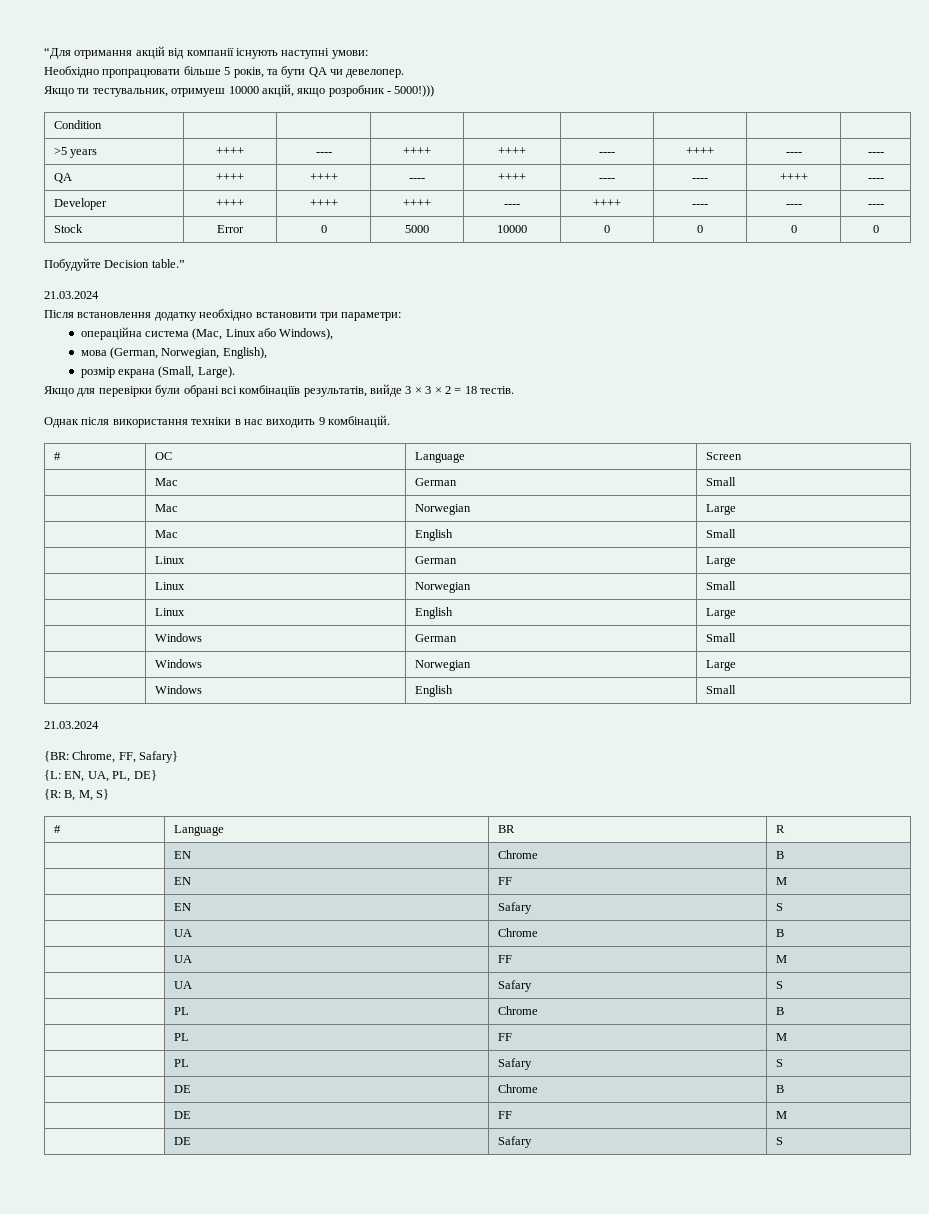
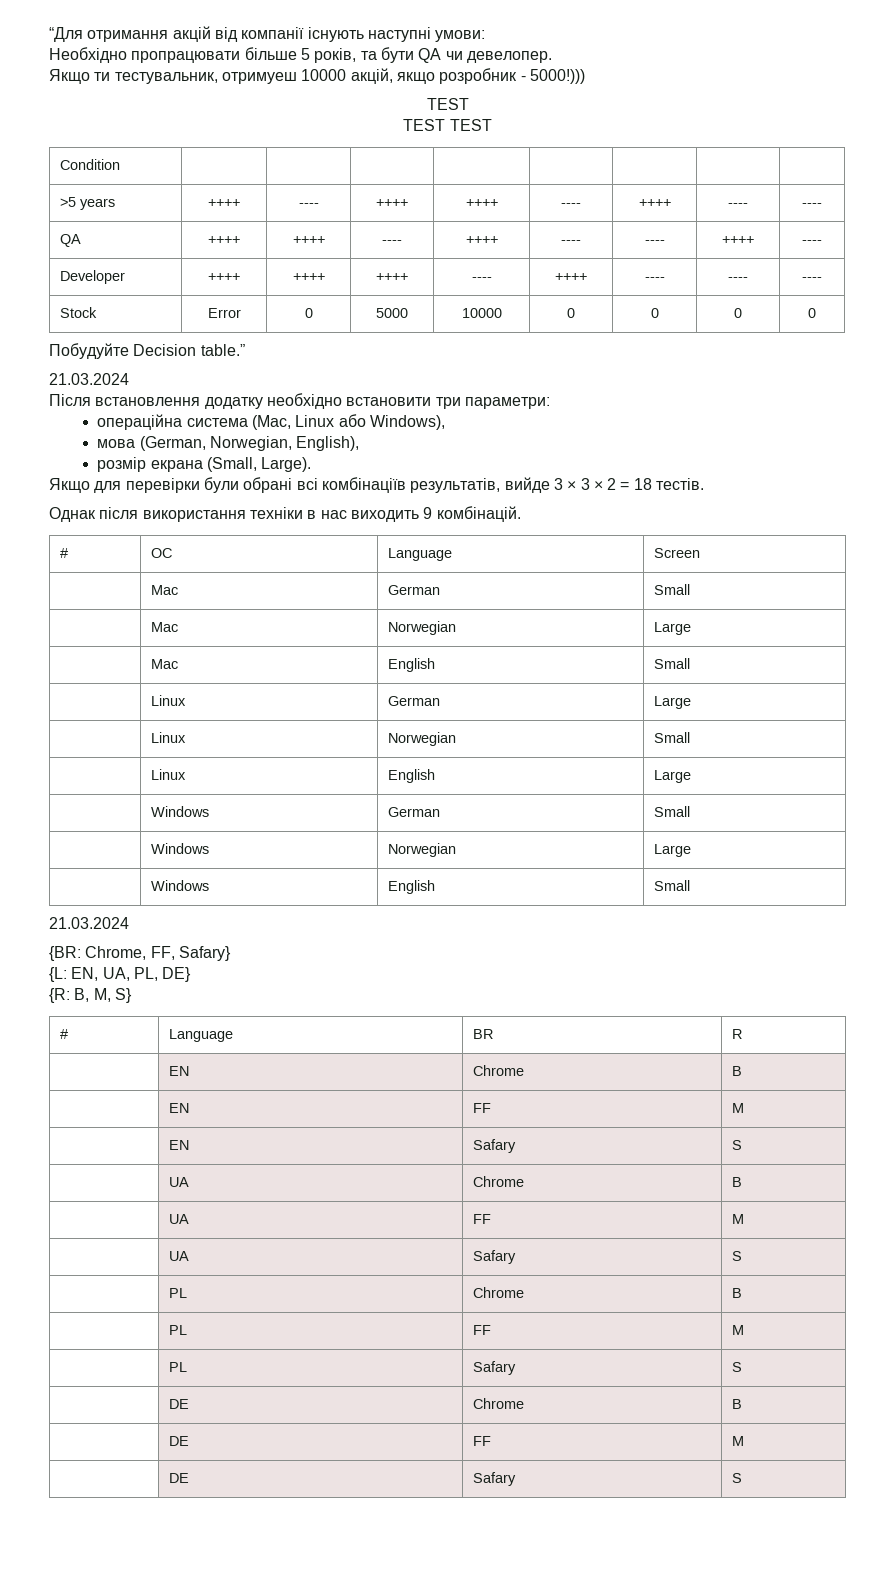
  Якщо ти тестувальник, отримуеш 10000 акцій, якщо розробник - 5000!)))
+ TEST
+ TEST TEST

